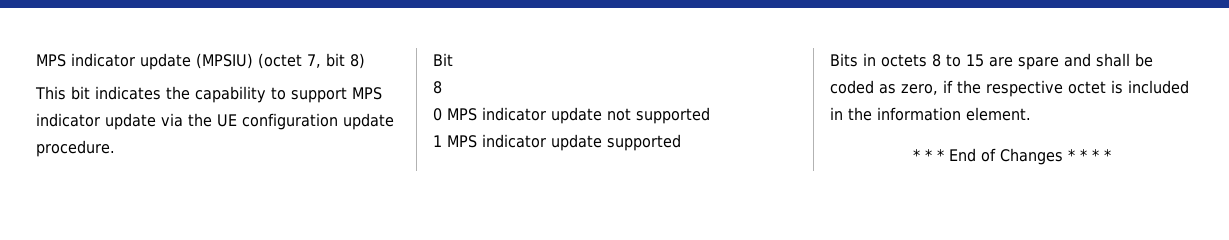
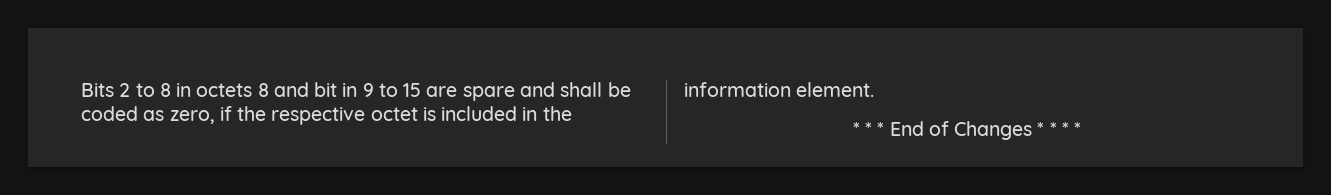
- MPS indicator update (MPSIU) (octet 7, bit 8)
- This bit indicates the capability to support MPS indicator update via the UE configuration update procedure.
- Bit
- 8
- 0 MPS indicator update not supported
- 1 MPS indicator update supported
- Bits in octets 8 to 15 are spare and shall be coded as zero, if the respective octet is included in the information element.
+ Bits 2 to 8 in octets 8 and bit in 9 to 15 are spare and shall be coded as zero, if the respective octet is included in the information element.

